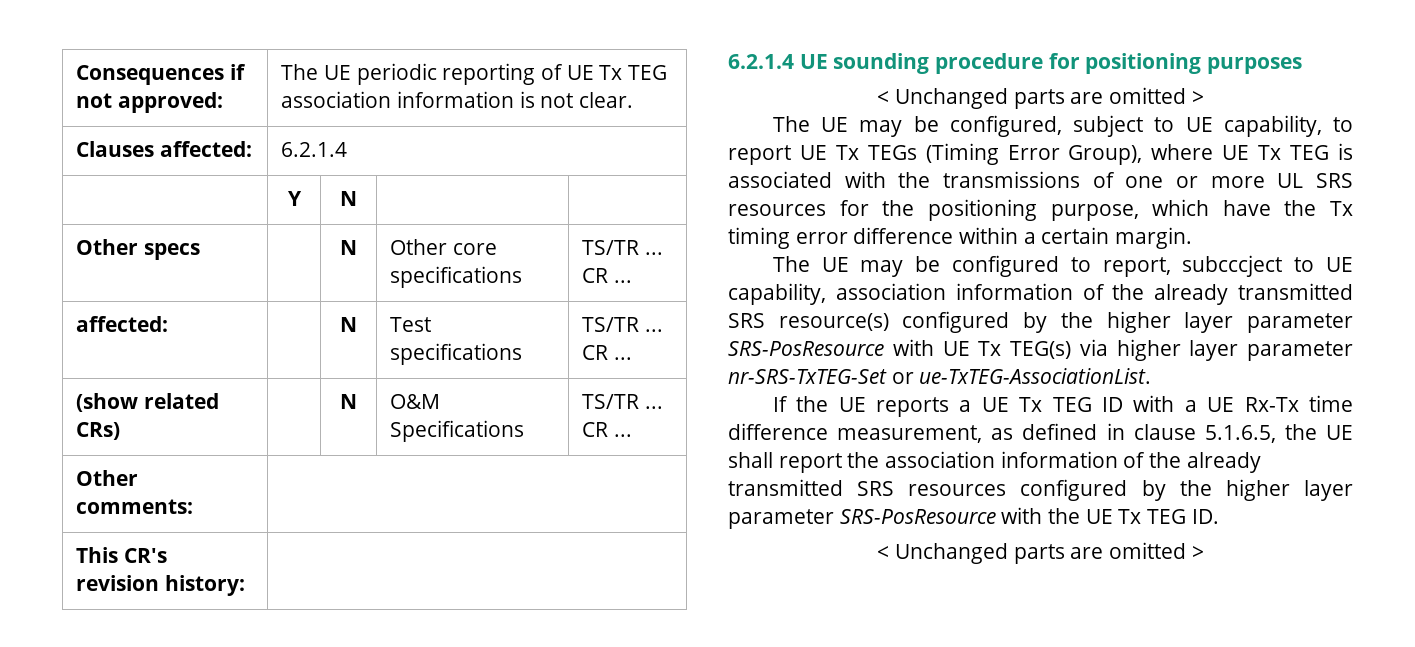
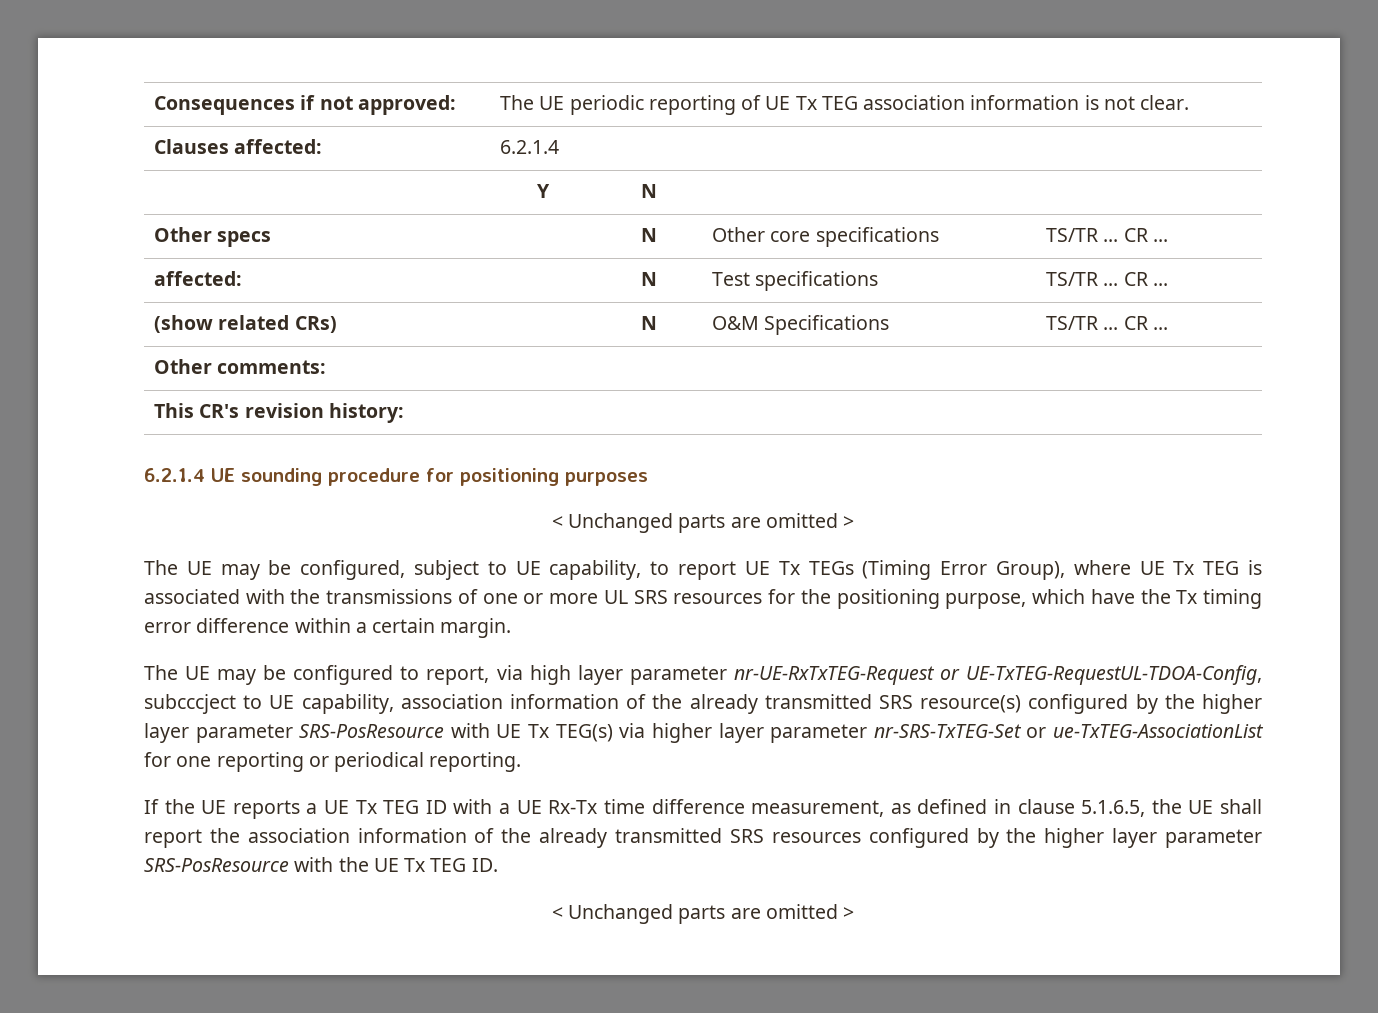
- The UE may be configured to report, subcccject to UE capability, association information of the already transmitted SRS resource(s) configured by the higher layer parameter SRS-PosResource with UE Tx TEG(s) via higher layer parameter nr-SRS-TxTEG-Set or ue-TxTEG-AssociationList.
+ The UE may be configured to report, via high layer parameter nr-UE-RxTxTEG-Request or UE-TxTEG-RequestUL-TDOA-Config, subcccject to UE capability, association information of the already transmitted SRS resource(s) configured by the higher layer parameter SRS-PosResource with UE Tx TEG(s) via higher layer parameter nr-SRS-TxTEG-Set or ue-TxTEG-AssociationList for one reporting or periodical reporting.

